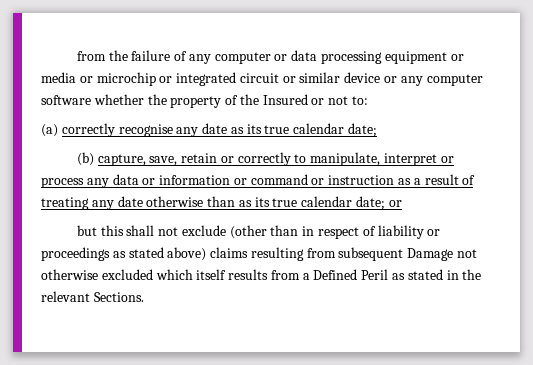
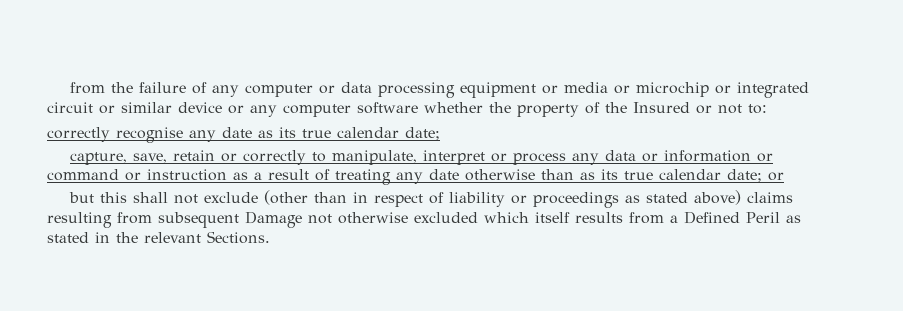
- (a) correctly recognise any date as its true calendar date;
+ correctly recognise any date as its true calendar date;
- (b) capture, save, retain or correctly to manipulate, interpret or process any data or information or command or instruction as a result of treating any date otherwise than as its true calendar date; or
+ capture, save, retain or correctly to manipulate, interpret or process any data or information or command or instruction as a result of treating any date otherwise than as its true calendar date; or

